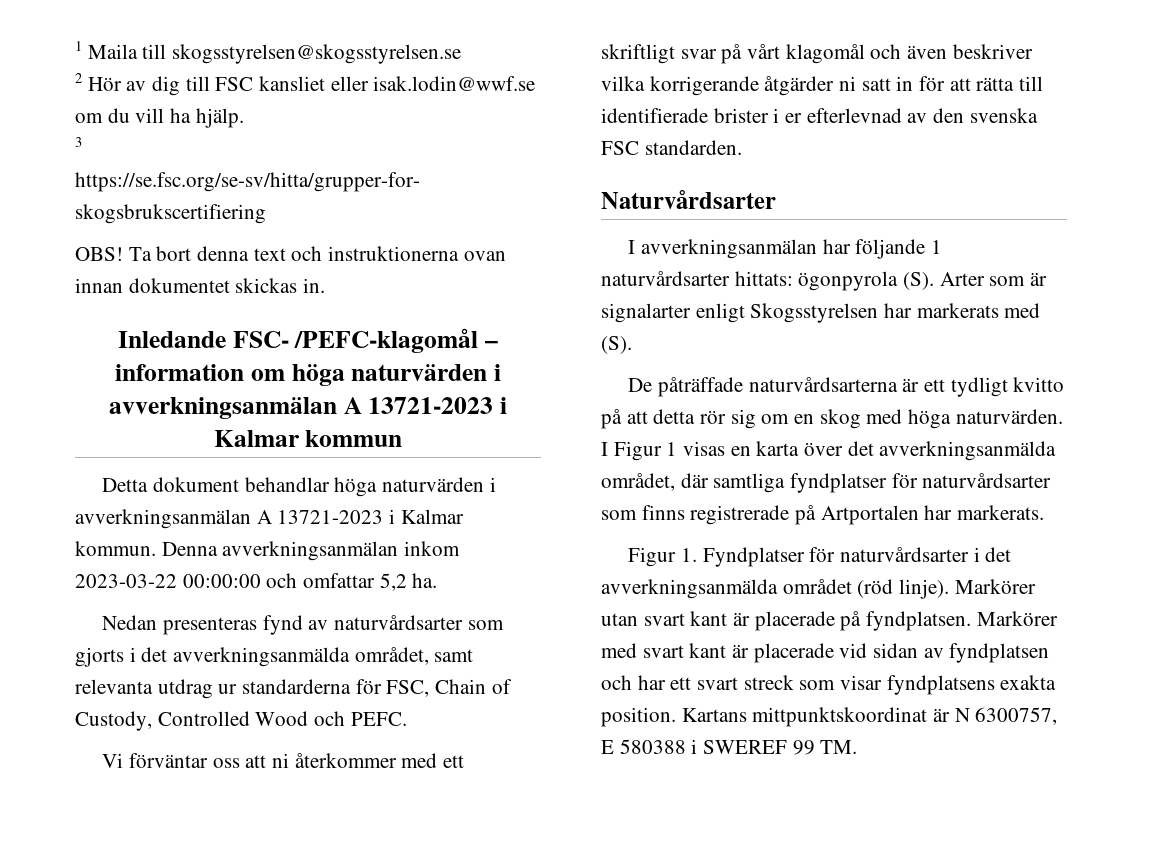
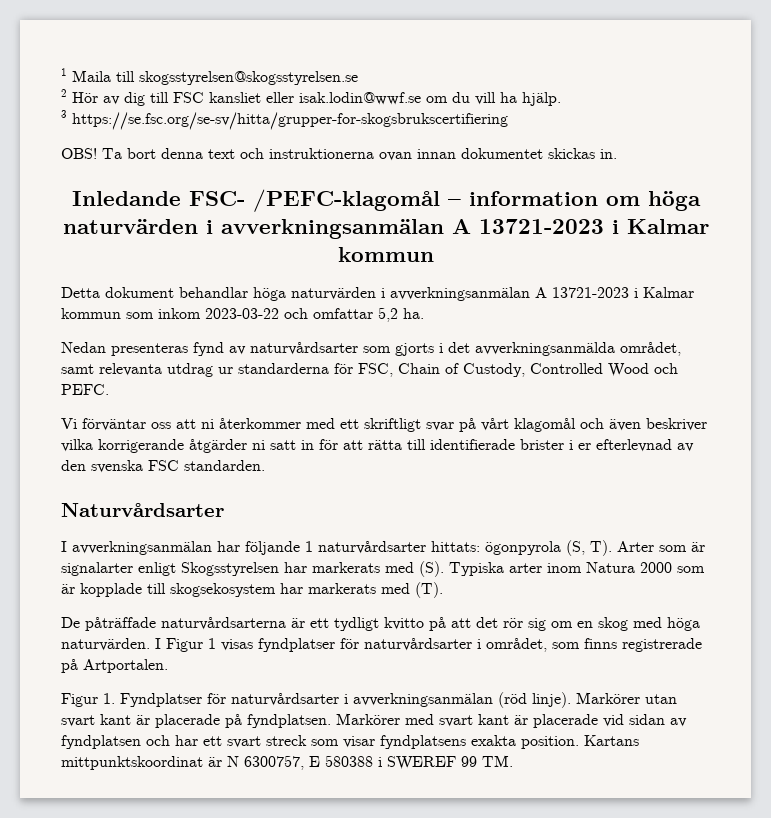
- Detta dokument behandlar höga naturvärden i avverkningsanmälan A 13721-2023 i Kalmar kommun. Denna avverkningsanmälan inkom 2023-03-22 00:00:00 och omfattar 5,2 ha.
+ Detta dokument behandlar höga naturvärden i avverkningsanmälan A 13721-2023 i Kalmar kommun som inkom 2023-03-22 och omfattar 5,2 ha.
- I avverkningsanmälan har följande 1 naturvårdsarter hittats: ögonpyrola (S). Arter som är signalarter enligt Skogsstyrelsen har markerats med (S).
+ I avverkningsanmälan har följande 1 naturvårdsarter hittats: ögonpyrola (S, T). Arter som är signalarter enligt Skogsstyrelsen har markerats med (S). Typiska arter inom Natura 2000 som är kopplade till skogsekosystem har markerats med (T).
- De påträffade naturvårdsarterna är ett tydligt kvitto på att detta rör sig om en skog med höga naturvärden.
+ De påträffade naturvårdsarterna är ett tydligt kvitto på att det rör sig om en skog med höga naturvärden.
- I Figur 1 visas en karta över det avverkningsanmälda området, där samtliga fyndplatser för naturvårdsarter som finns registrerade på Artportalen har markerats.
+ I Figur 1 visas fyndplatser för naturvårdsarter i området, som finns registrerade på Artportalen.
- Figur 1. Fyndplatser för naturvårdsarter i det avverkningsanmälda området (röd linje).
+ Figur 1. Fyndplatser för naturvårdsarter i avverkningsanmälan (röd linje).

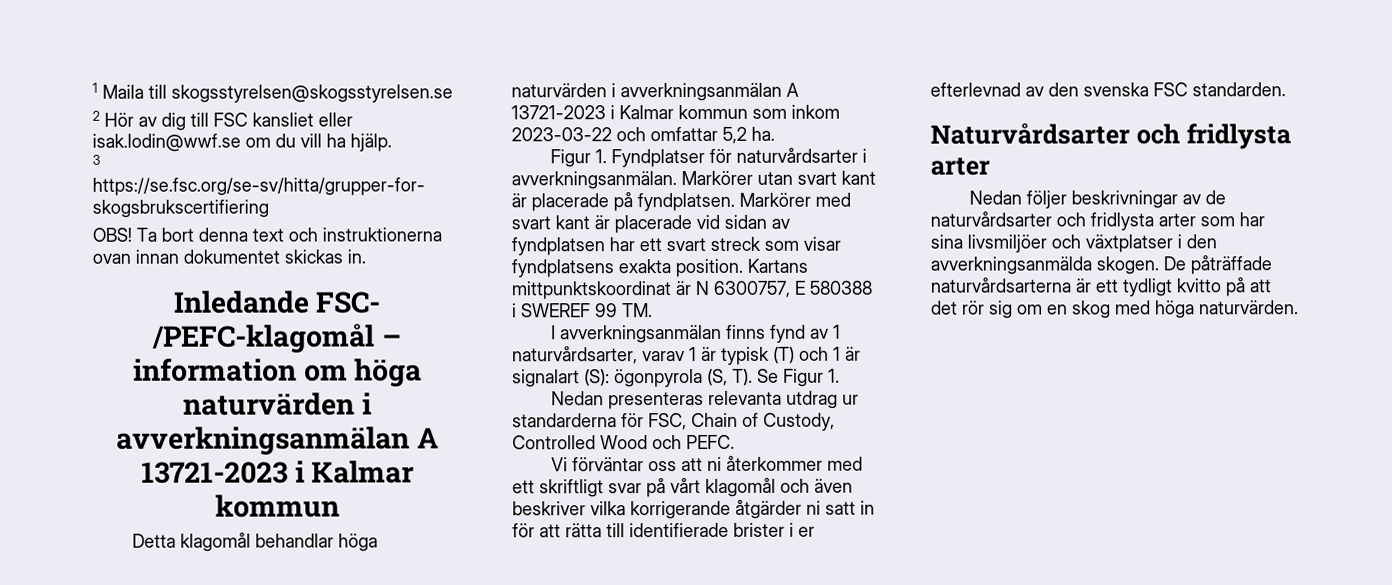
- Detta dokument behandlar höga naturvärden i avverkningsanmälan A 13721-2023 i Kalmar kommun som inkom 2023-03-22 och omfattar 5,2 ha.
+ Detta klagomål behandlar höga naturvärden i avverkningsanmälan A 13721-2023 i Kalmar kommun som inkom 2023-03-22 och omfattar 5,2 ha.
- Nedan presenteras fynd av naturvårdsarter som gjorts i det avverkningsanmälda området, samt relevanta utdrag ur standarderna för FSC, Chain of Custody, Controlled Wood och PEFC.
+ Figur 1. Fyndplatser för naturvårdsarter i avverkningsanmälan. Markörer utan svart kant är placerade på fyndplatsen. Markörer med svart kant är placerade vid sidan av fyndplatsen har ett svart streck som visar fyndplatsens exakta position. Kartans mittpunktskoordinat är N 6300757, E 580388 i SWEREF 99 TM.
+ I avverkningsanmälan finns fynd av 1 naturvårdsarter, varav 1 är typisk (T) och 1 är signalart (S): ögonpyrola (S, T). Se Figur 1.
+ Nedan presenteras relevanta utdrag ur standarderna för FSC, Chain of Custody, Controlled Wood och PEFC.
- Naturvårdsarter
- I avverkningsanmälan har följande 1 naturvårdsarter hittats: ögonpyrola (S, T). Arter som är signalarter enligt Skogsstyrelsen har markerats med (S). Typiska arter inom Natura 2000 som är kopplade till skogsekosystem har markerats med (T).
- De påträffade naturvårdsarterna är ett tydligt kvitto på att det rör sig om en skog med höga naturvärden. I Figur 1 visas fyndplatser för naturvårdsarter i området, som finns registrerade på Artportalen.
- Figur 1. Fyndplatser för naturvårdsarter i avverkningsanmälan (röd linje). Markörer utan svart kant är placerade på fyndplatsen. Markörer med svart kant är placerade vid sidan av fyndplatsen och har ett svart streck som visar fyndplatsens exakta position. Kartans mittpunktskoordinat är N 6300757, E 580388 i SWEREF 99 TM.
+ Naturvårdsarter och fridlysta arter
+ Nedan följer beskrivningar av de naturvårdsarter och fridlysta arter som har sina livsmiljöer och växtplatser i den avverkningsanmälda skogen. De påträffade naturvårdsarterna är ett tydligt kvitto på att det rör sig om en skog med höga naturvärden.

